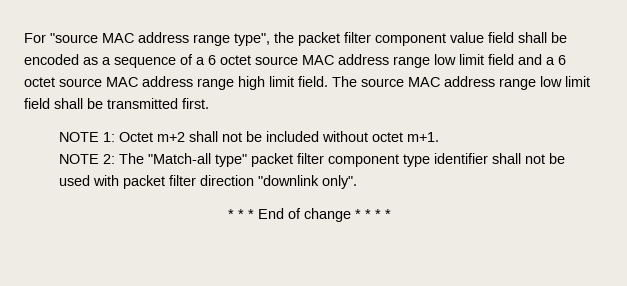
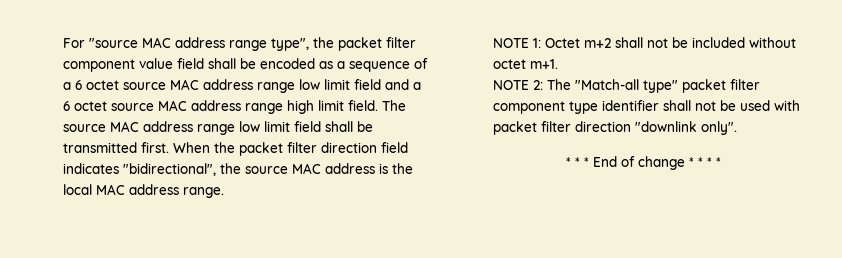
+ When the packet filter direction field indicates "bidirectional", the source MAC address is the local MAC address range.

